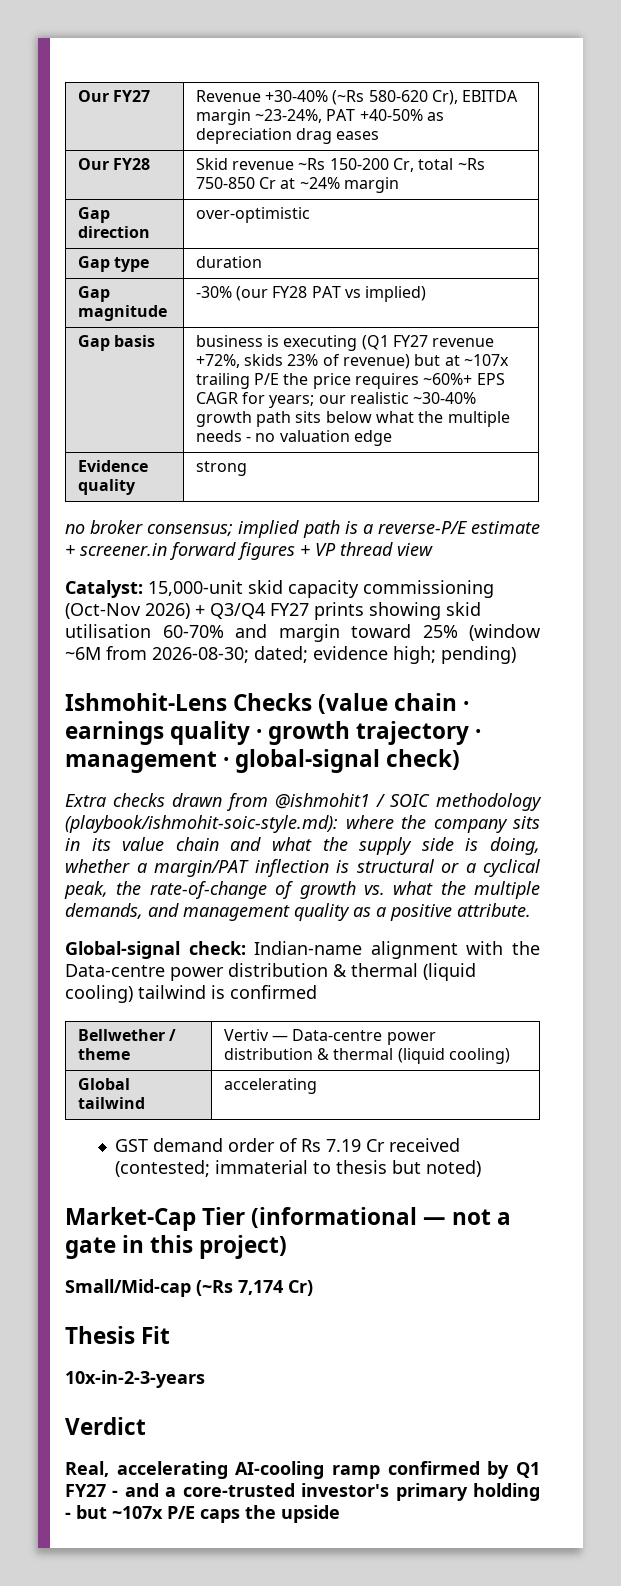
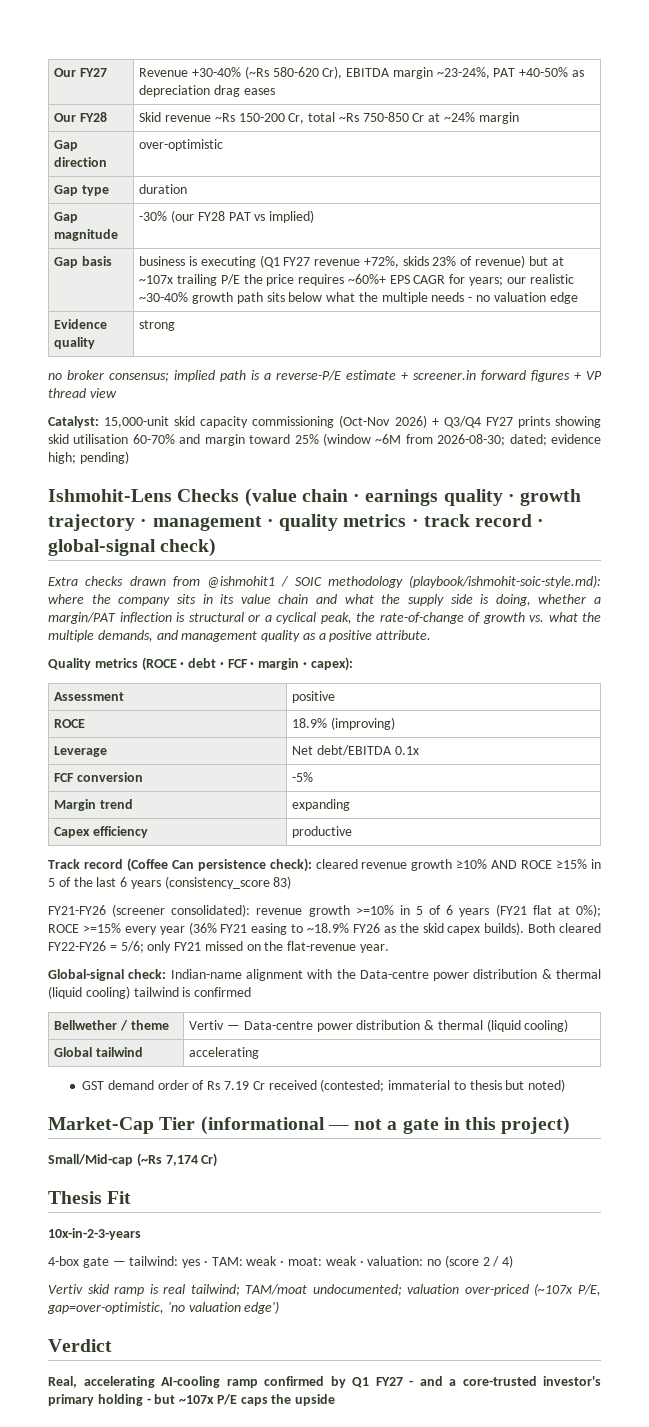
- Ishmohit-Lens Checks (value chain · earnings quality · growth trajectory · management · global-signal check)
+ Ishmohit-Lens Checks (value chain · earnings quality · growth trajectory · management · quality metrics · track record · global-signal check)
+ Quality metrics (ROCE · debt · FCF · margin · capex):
+ Assessment | positive
+ ROCE | 18.9% (improving)
+ Leverage | Net debt/EBITDA 0.1x
+ FCF conversion | -5%
+ Margin trend | expanding
+ Capex efficiency | productive
+ Track record (Coffee Can persistence check): cleared revenue growth ≥10% AND ROCE ≥15% in 5 of the last 6 years (consistency_score 83)
+ FY21-FY26 (screener consolidated): revenue growth >=10% in 5 of 6 years (FY21 flat at 0%); ROCE >=15% every year (36% FY21 easing to ~18.9% FY26 as the skid capex builds). Both cleared FY22-FY26 = 5/6; only FY21 missed on the flat-revenue year.
+ 4-box gate — tailwind: yes · TAM: weak · moat: weak · valuation: no (score 2 / 4)
+ Vertiv skid ramp is real tailwind; TAM/moat undocumented; valuation over-priced (~107x P/E, gap=over-optimistic, 'no valuation edge')

